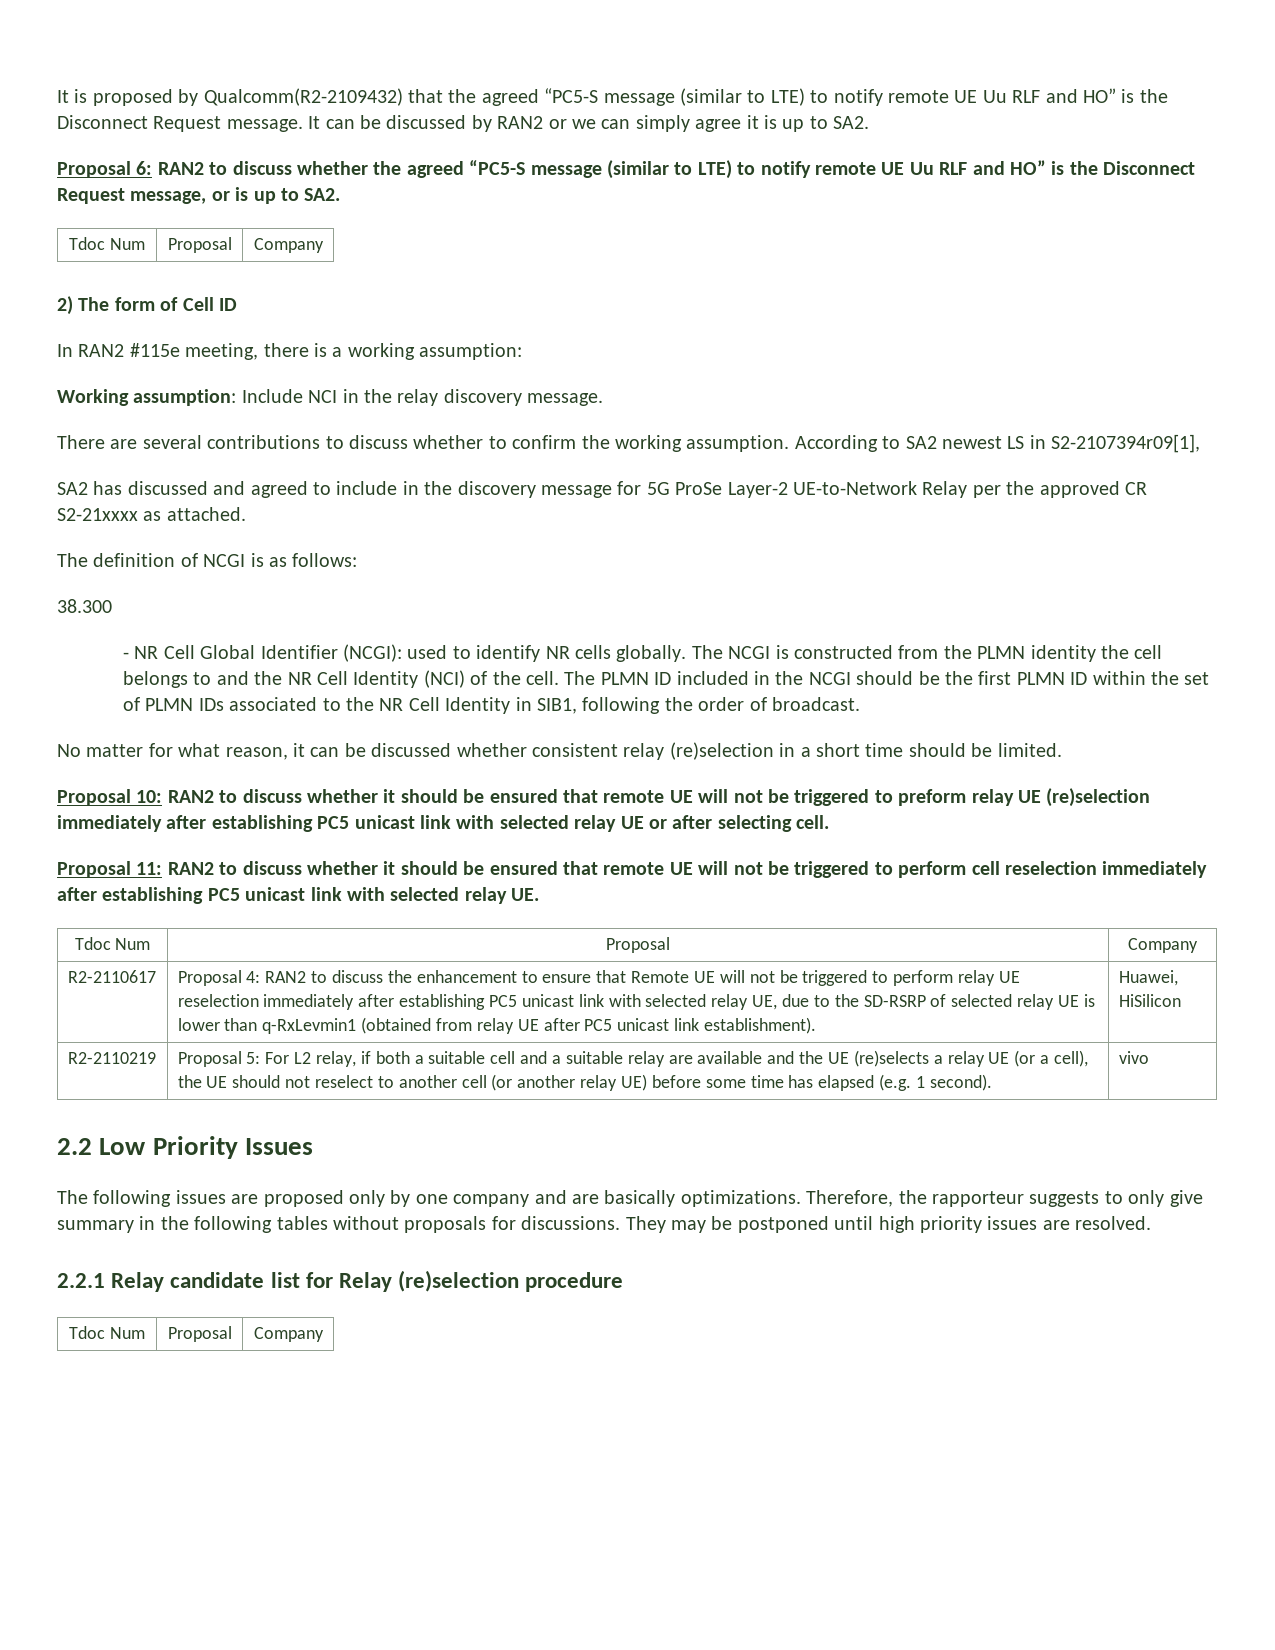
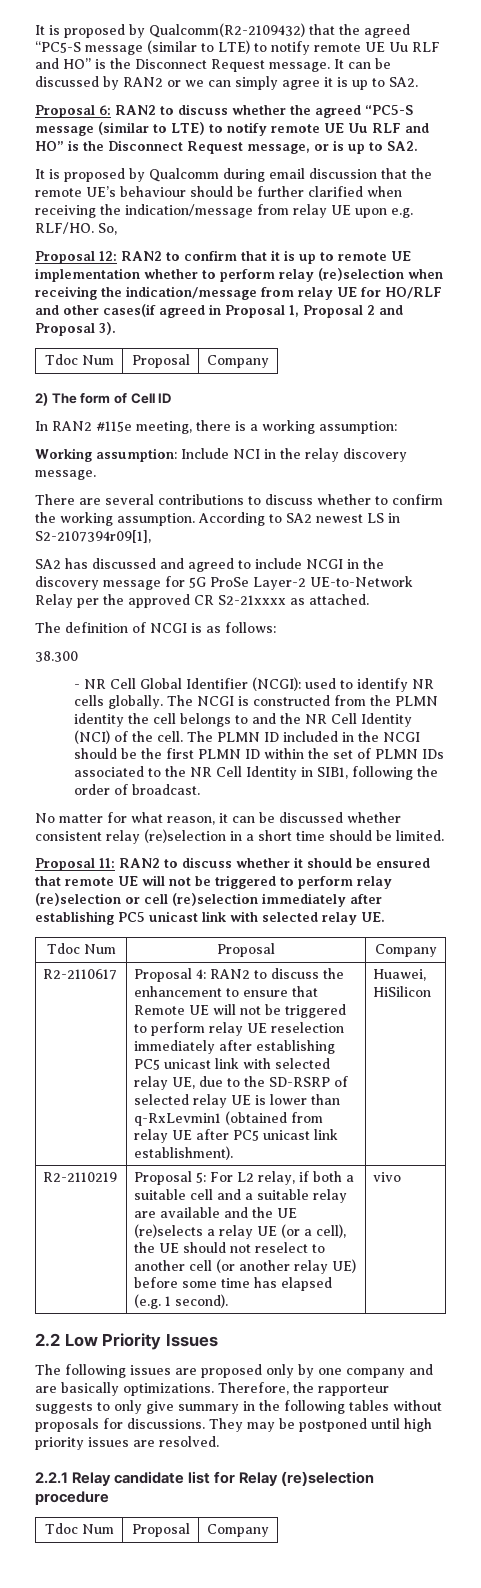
+ It is proposed by Qualcomm during email discussion that the remote UE’s behaviour should be further clarified when receiving the indication/message from relay UE upon e.g. RLF/HO. So,
+ Proposal 12: RAN2 to confirm that it is up to remote UE implementation whether to perform relay (re)selection when receiving the indication/message from relay UE for HO/RLF and other cases(if agreed in Proposal 1, Proposal 2 and Proposal 3).
- SA2 has discussed and agreed to include in the discovery message for 5G ProSe Layer-2 UE-to-Network Relay per the approved CR S2-21xxxx as attached.
+ SA2 has discussed and agreed to include NCGI in the discovery message for 5G ProSe Layer-2 UE-to-Network Relay per the approved CR S2-21xxxx as attached.
- Proposal 10: RAN2 to discuss whether it should be ensured that remote UE will not be triggered to preform relay UE (re)selection immediately after establishing PC5 unicast link with selected relay UE or after selecting cell.
- Proposal 11: RAN2 to discuss whether it should be ensured that remote UE will not be triggered to perform cell reselection immediately after establishing PC5 unicast link with selected relay UE.
+ Proposal 11: RAN2 to discuss whether it should be ensured that remote UE will not be triggered to perform relay (re)selection or cell (re)selection immediately after establishing PC5 unicast link with selected relay UE.

